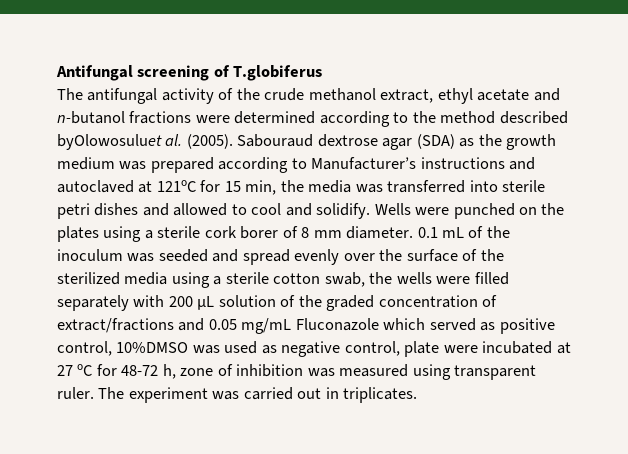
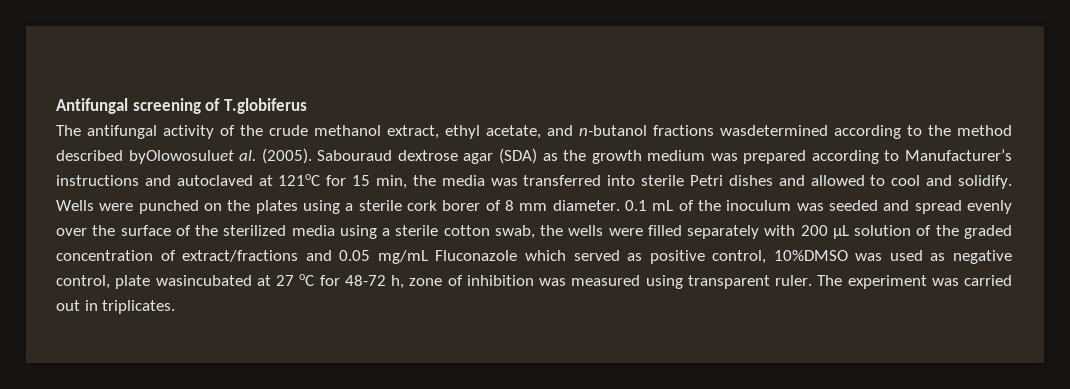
- The antifungal activity of the crude methanol extract, ethyl acetate and n-butanol fractions were determined according to the method described byOlowosuluet al. (2005).
+ The antifungal activity of the crude methanol extract, ethyl acetate, and n-butanol fractions wasdetermined according to the method described byOlowosuluet al. (2005).
- Sabouraud dextrose agar (SDA) as the growth medium was prepared according to Manufacturer’s instructions and autoclaved at 121oC for 15 min, the media was transferred into sterile petri dishes and allowed to cool and solidify.
+ Sabouraud dextrose agar (SDA) as the growth medium was prepared according to Manufacturer’s instructions and autoclaved at 121oC for 15 min, the media was transferred into sterile Petri dishes and allowed to cool and solidify.
- 0.1 mL of the inoculum was seeded and spread evenly over the surface of the sterilized media using a sterile cotton swab, the wells were filled separately with 200 μL solution of the graded concentration of extract/fractions and 0.05 mg/mL Fluconazole which served as positive control, 10%DMSO was used as negative control, plate were incubated at 27 oC for 48-72 h, zone of inhibition was measured using transparent ruler.
+ 0.1 mL of the inoculum was seeded and spread evenly over the surface of the sterilized media using a sterile cotton swab, the wells were filled separately with 200 μL solution of the graded concentration of extract/fractions and 0.05 mg/mL Fluconazole which served as positive control, 10%DMSO was used as negative control, plate wasincubated at 27 oC for 48-72 h, zone of inhibition was measured using transparent ruler.

